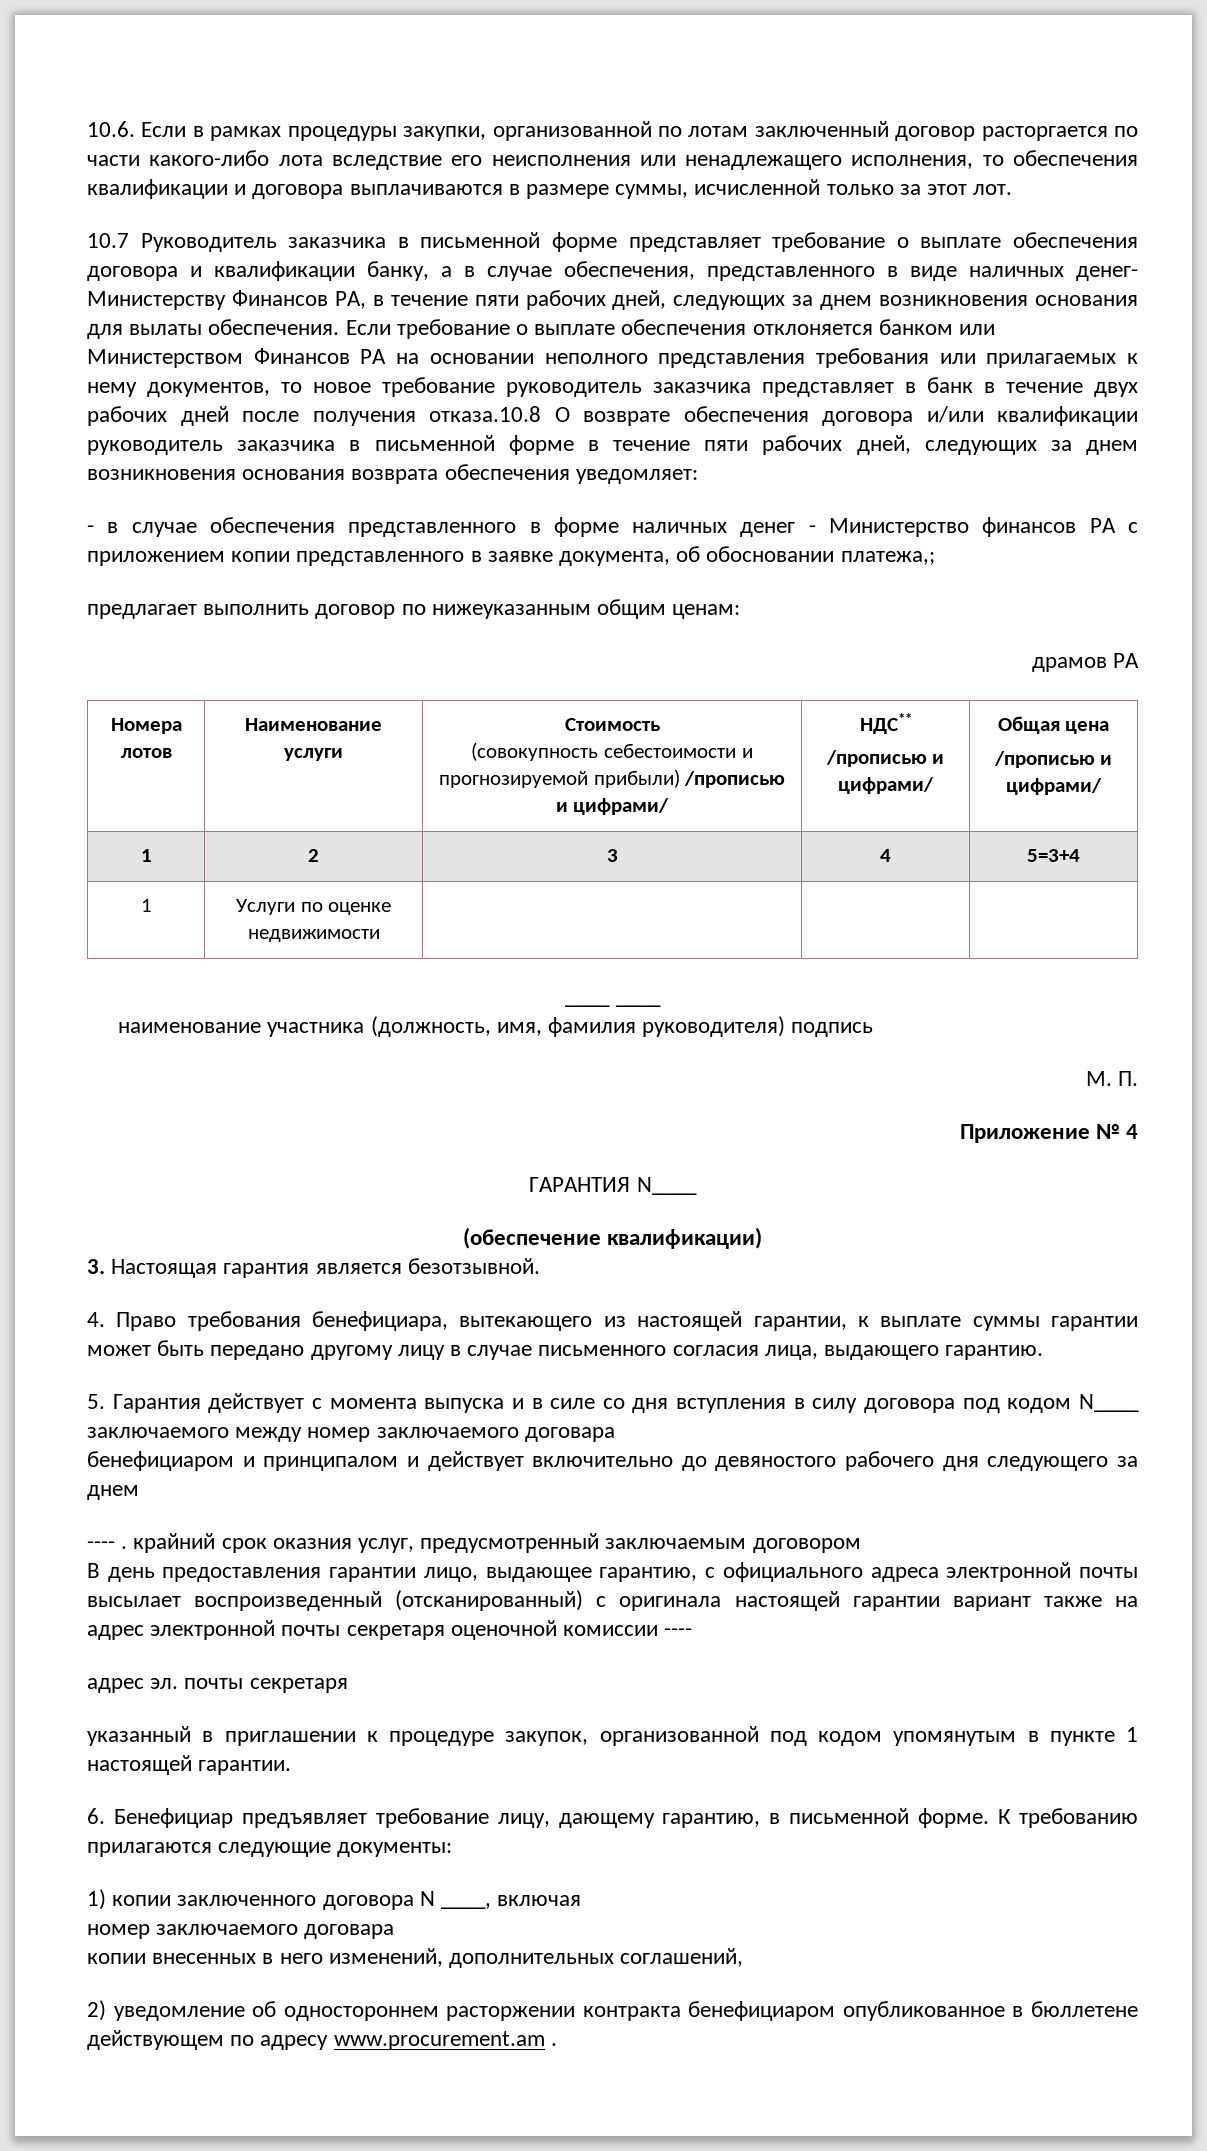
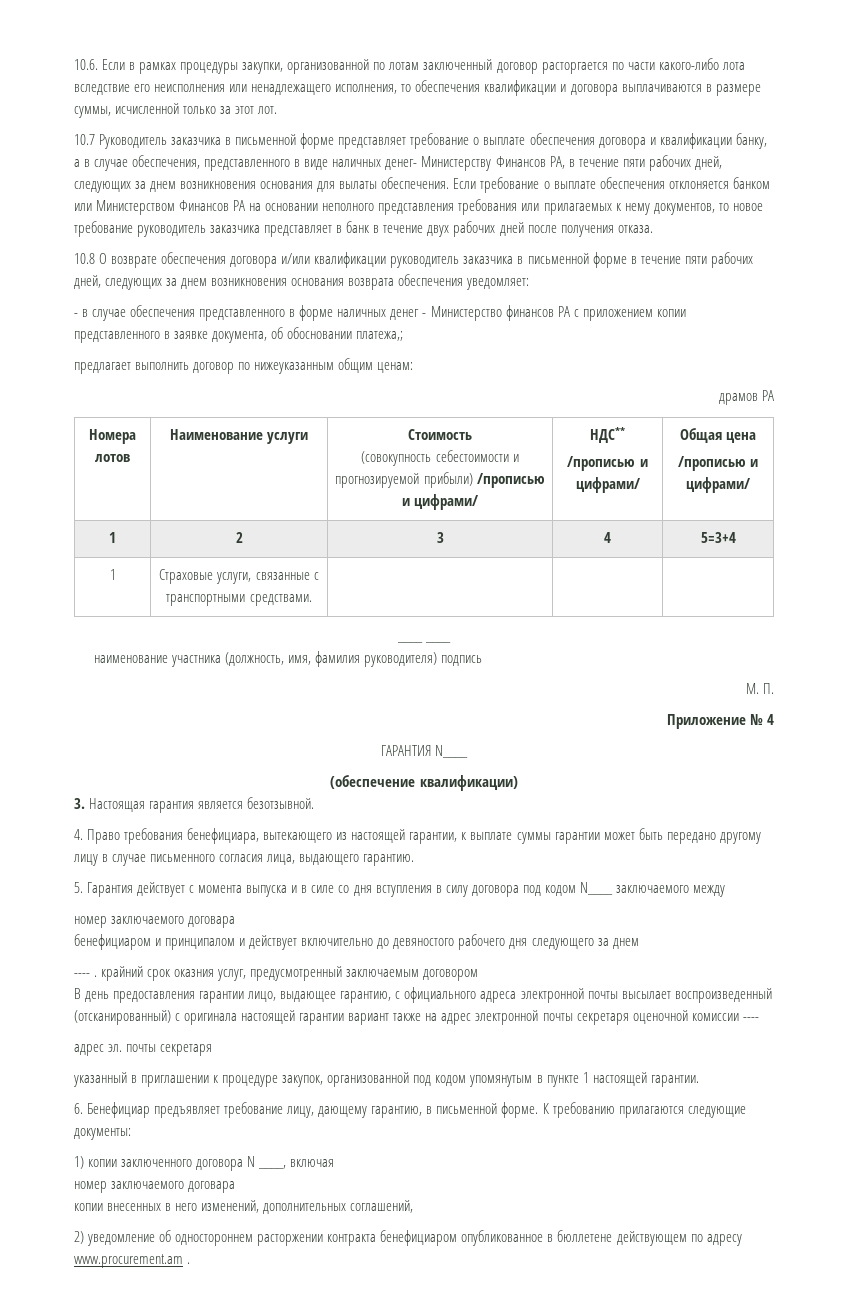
- Если требование о выплате обеспечения отклоняется банком или Министерством Финансов РА на основании неполного представления требования или прилагаемых к нему документов, то новое требование руководитель заказчика представляет в банк в течение двух рабочих дней после получения отказа.10.8 О возврате обеспечения договора и/или квалификации руководитель заказчика в письменной форме в течение пяти рабочих дней, следующих за днем возникновения основания возврата обеспечения уведомляет:
+ Если требование о выплате обеспечения отклоняется банком или Министерством Финансов РА на основании неполного представления требования или прилагаемых к нему документов, то новое требование руководитель заказчика представляет в банк в течение двух рабочих дней после получения отказа.
+ 10.8 О возврате обеспечения договора и/или квалификации руководитель заказчика в письменной форме в течение пяти рабочих дней, следующих за днем возникновения основания возврата обеспечения уведомляет:
- 1 | Услуги по оценке недвижимости | | |
+ 1 | Страховые услуги, связанные с транспортными средствами. | | |
- 5. Гарантия действует с момента выпуска и в силе со дня вступления в силу договора под кодом N____ заключаемого между номер заключаемого договара
+ 5. Гарантия действует с момента выпуска и в силе со дня вступления в силу договора под кодом N____ заключаемого между
+ номер заключаемого договара

